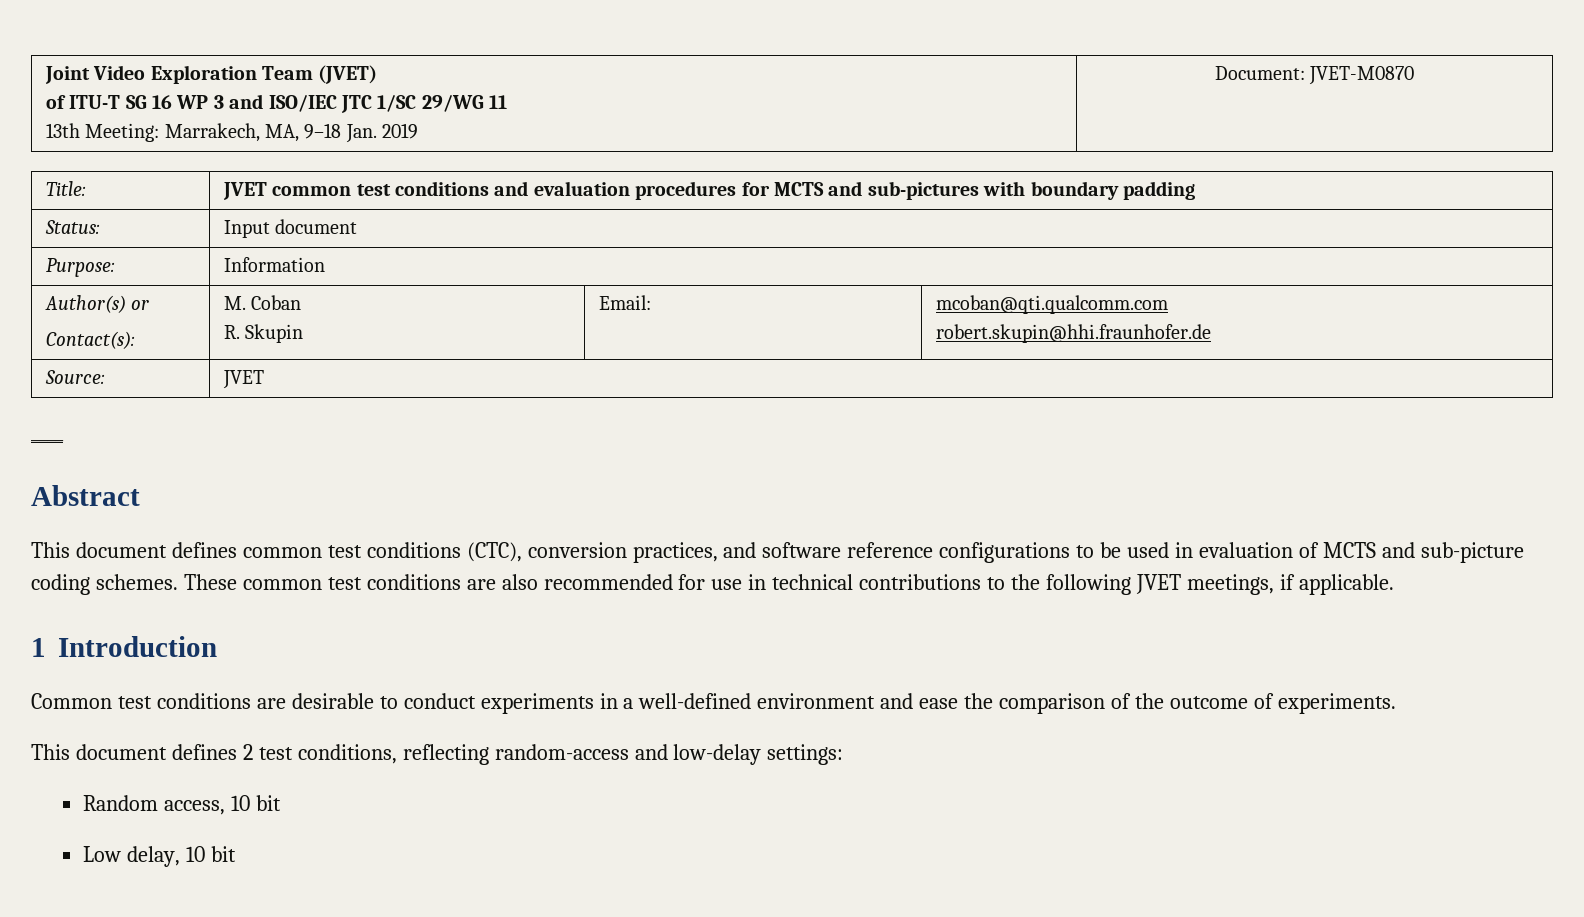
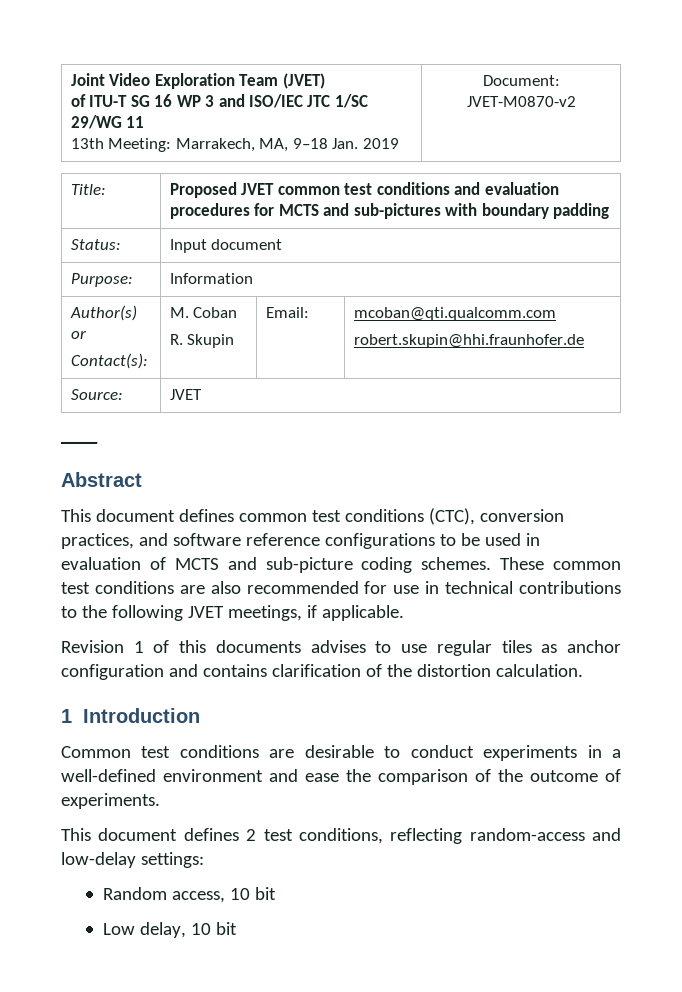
  Joint Video Exploration Team (JVET)
  of ITU-T SG 16 WP 3 and ISO/IEC JTC 1/SC 29/WG 11
- 13th Meeting: Marrakech, MA, 9–18 Jan. 2019 | Document: JVET-M0870
+ 13th Meeting: Marrakech, MA, 9–18 Jan. 2019 | Document: JVET-M0870-v2
- Title: | JVET common test conditions and evaluation procedures for MCTS and sub-pictures with boundary padding
+ Title: | Proposed JVET common test conditions and evaluation procedures for MCTS and sub-pictures with boundary padding
+ Revision 1 of this documents advises to use regular tiles as anchor configuration and contains clarification of the distortion calculation.

